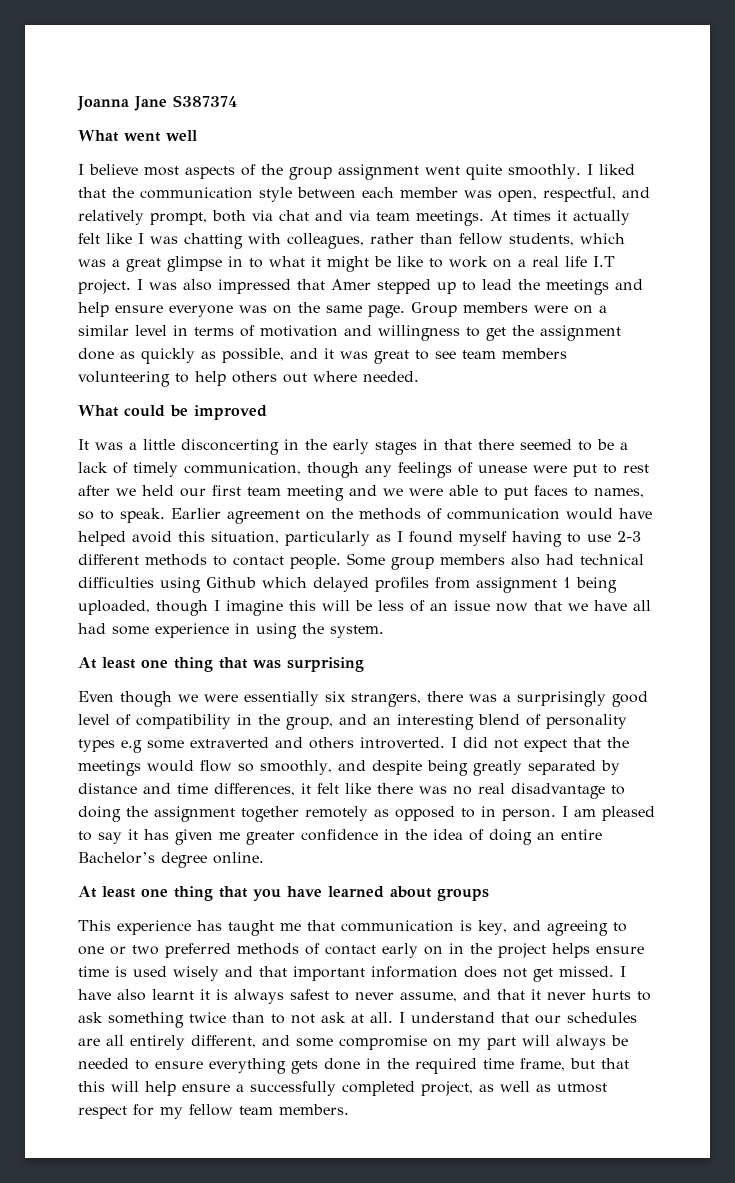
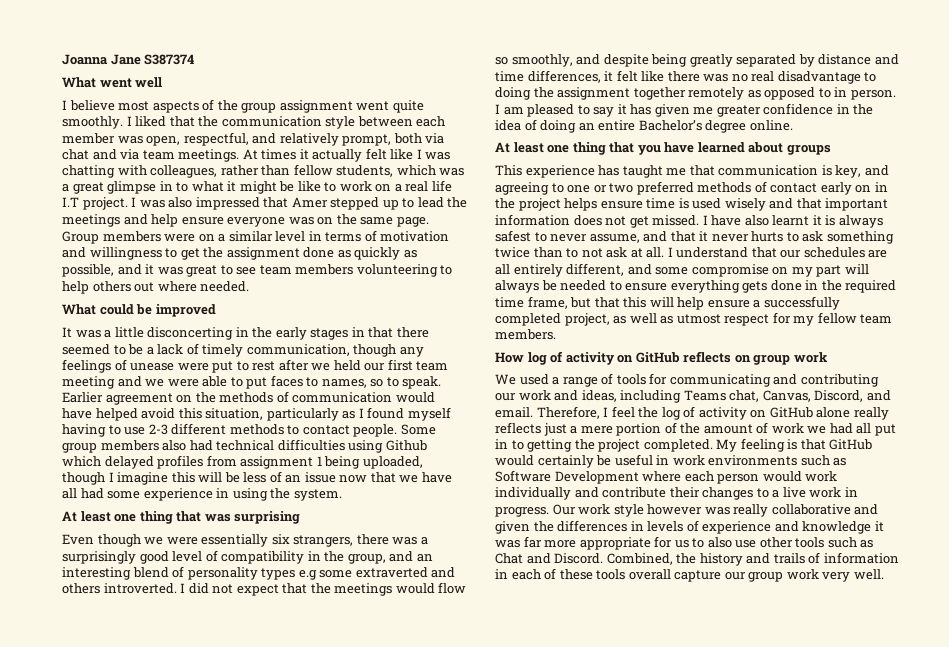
+ How log of activity on GitHub reflects on group work
+ We used a range of tools for communicating and contributing our work and ideas, including Teams chat, Canvas, Discord, and email. Therefore, I feel the log of activity on GitHub alone really reflects just a mere portion of the amount of work we had all put in to getting the project completed. My feeling is that GitHub would certainly be useful in work environments such as Software Development where each person would work individually and contribute their changes to a live work in progress. Our work style however was really collaborative and given the differences in levels of experience and knowledge it was far more appropriate for us to also use other tools such as Chat and Discord. Combined, the history and trails of information in each of these tools overall capture our group work very well.

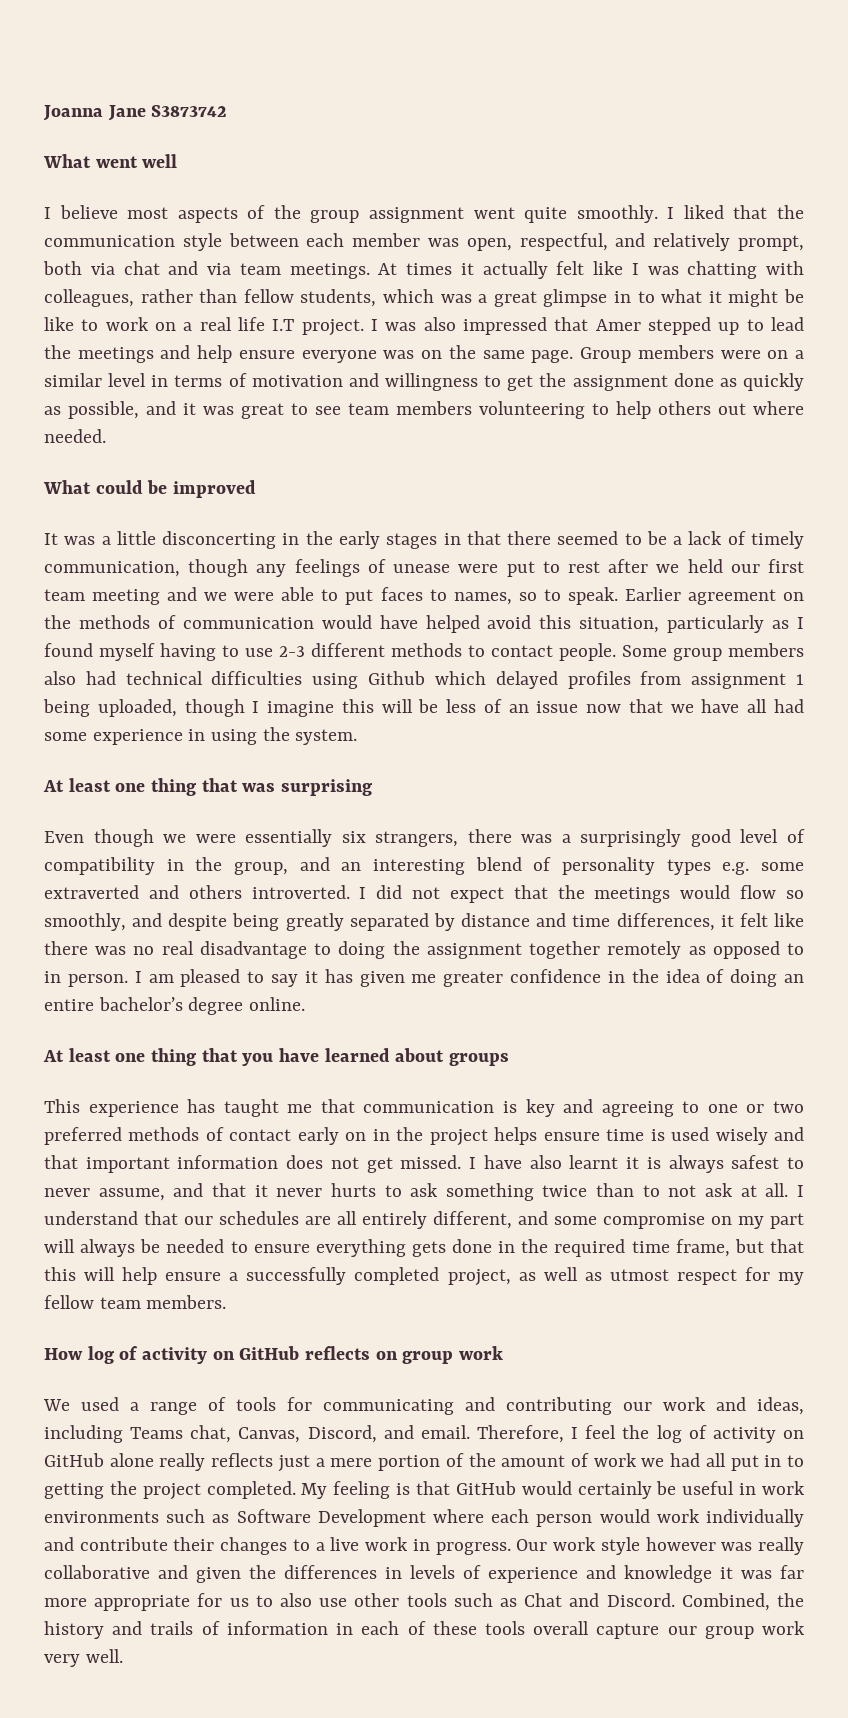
- Joanna Jane S387374
+ Joanna Jane S3873742
- Even though we were essentially six strangers, there was a surprisingly good level of compatibility in the group, and an interesting blend of personality types e.g some extraverted and others introverted.
+ Even though we were essentially six strangers, there was a surprisingly good level of compatibility in the group, and an interesting blend of personality types e.g. some extraverted and others introverted.
- I am pleased to say it has given me greater confidence in the idea of doing an entire Bachelor’s degree online.
+ I am pleased to say it has given me greater confidence in the idea of doing an entire bachelor’s degree online.
- This experience has taught me that communication is key, and agreeing to one or two preferred methods of contact early on in the project helps ensure time is used wisely and that important information does not get missed.
+ This experience has taught me that communication is key and agreeing to one or two preferred methods of contact early on in the project helps ensure time is used wisely and that important information does not get missed.

